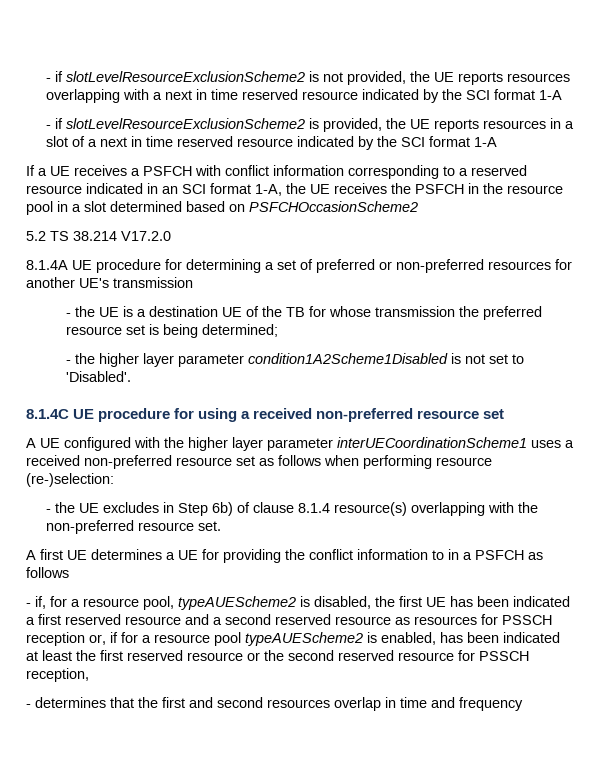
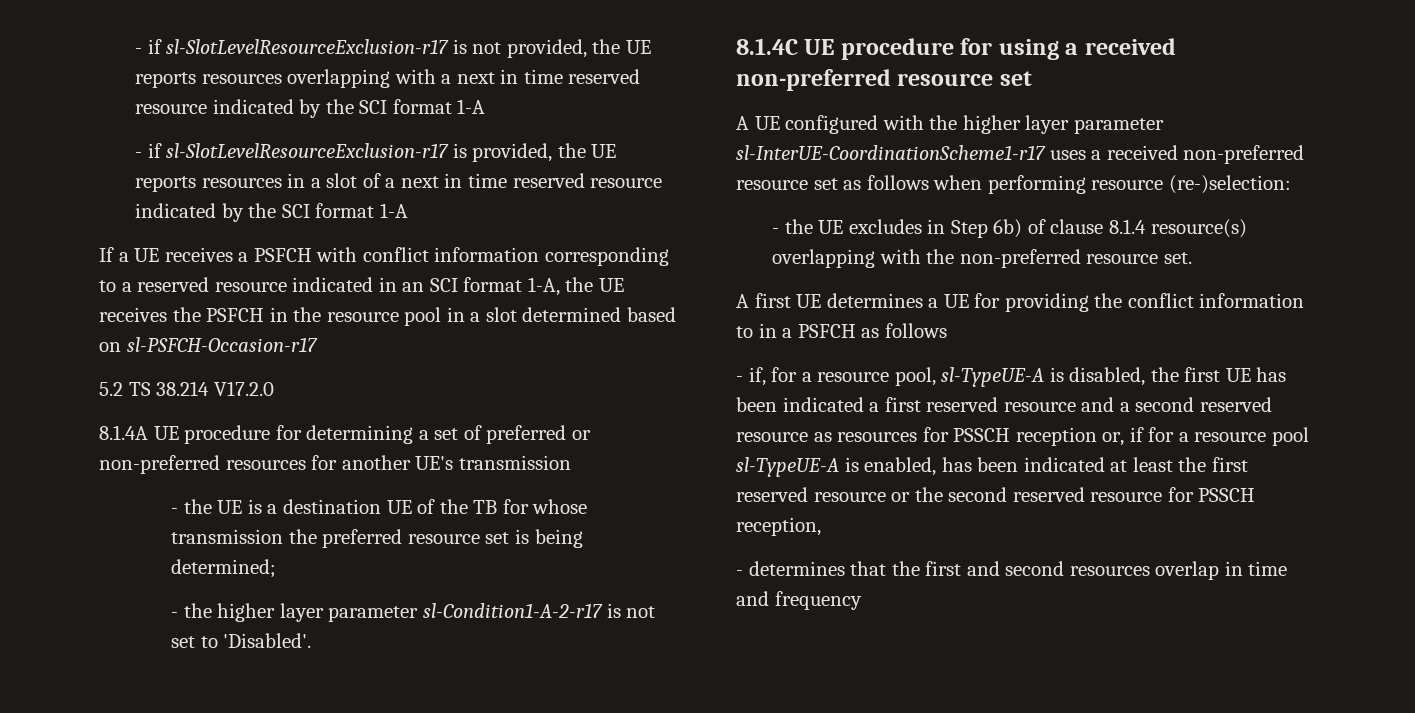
- - if slotLevelResourceExclusionScheme2 is not provided, the UE reports resources overlapping with a next in time reserved resource indicated by the SCI format 1-A
+ - if sl-SlotLevelResourceExclusion-r17 is not provided, the UE reports resources overlapping with a next in time reserved resource indicated by the SCI format 1-A
- - if slotLevelResourceExclusionScheme2 is provided, the UE reports resources in a slot of a next in time reserved resource indicated by the SCI format 1-A
+ - if sl-SlotLevelResourceExclusion-r17 is provided, the UE reports resources in a slot of a next in time reserved resource indicated by the SCI format 1-A
- If a UE receives a PSFCH with conflict information corresponding to a reserved resource indicated in an SCI format 1-A, the UE receives the PSFCH in the resource pool in a slot determined based on PSFCHOccasionScheme2
+ If a UE receives a PSFCH with conflict information corresponding to a reserved resource indicated in an SCI format 1-A, the UE receives the PSFCH in the resource pool in a slot determined based on sl-PSFCH-Occasion-r17
- - the higher layer parameter condition1A2Scheme1Disabled is not set to 'Disabled'.
+ - the higher layer parameter sl-Condition1-A-2-r17 is not set to 'Disabled'.
- A UE configured with the higher layer parameter interUECoordinationScheme1 uses a received non-preferred resource set as follows when performing resource (re-)selection:
+ A UE configured with the higher layer parameter sl-InterUE-CoordinationScheme1-r17 uses a received non-preferred resource set as follows when performing resource (re-)selection:
- - if, for a resource pool, typeAUEScheme2 is disabled, the first UE has been indicated a first reserved resource and a second reserved resource as resources for PSSCH reception or, if for a resource pool typeAUEScheme2 is enabled, has been indicated at least the first reserved resource or the second reserved resource for PSSCH reception,
+ - if, for a resource pool, sl-TypeUE-A is disabled, the first UE has been indicated a first reserved resource and a second reserved resource as resources for PSSCH reception or, if for a resource pool sl-TypeUE-A is enabled, has been indicated at least the first reserved resource or the second reserved resource for PSSCH reception,

